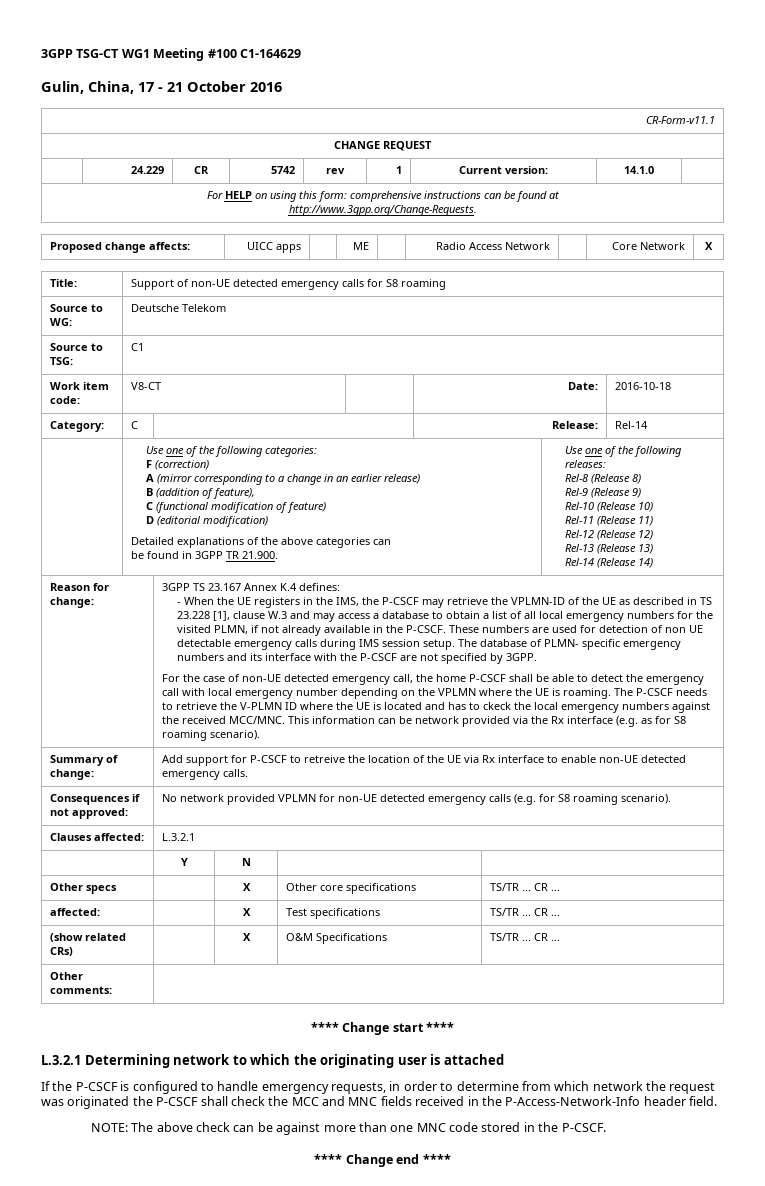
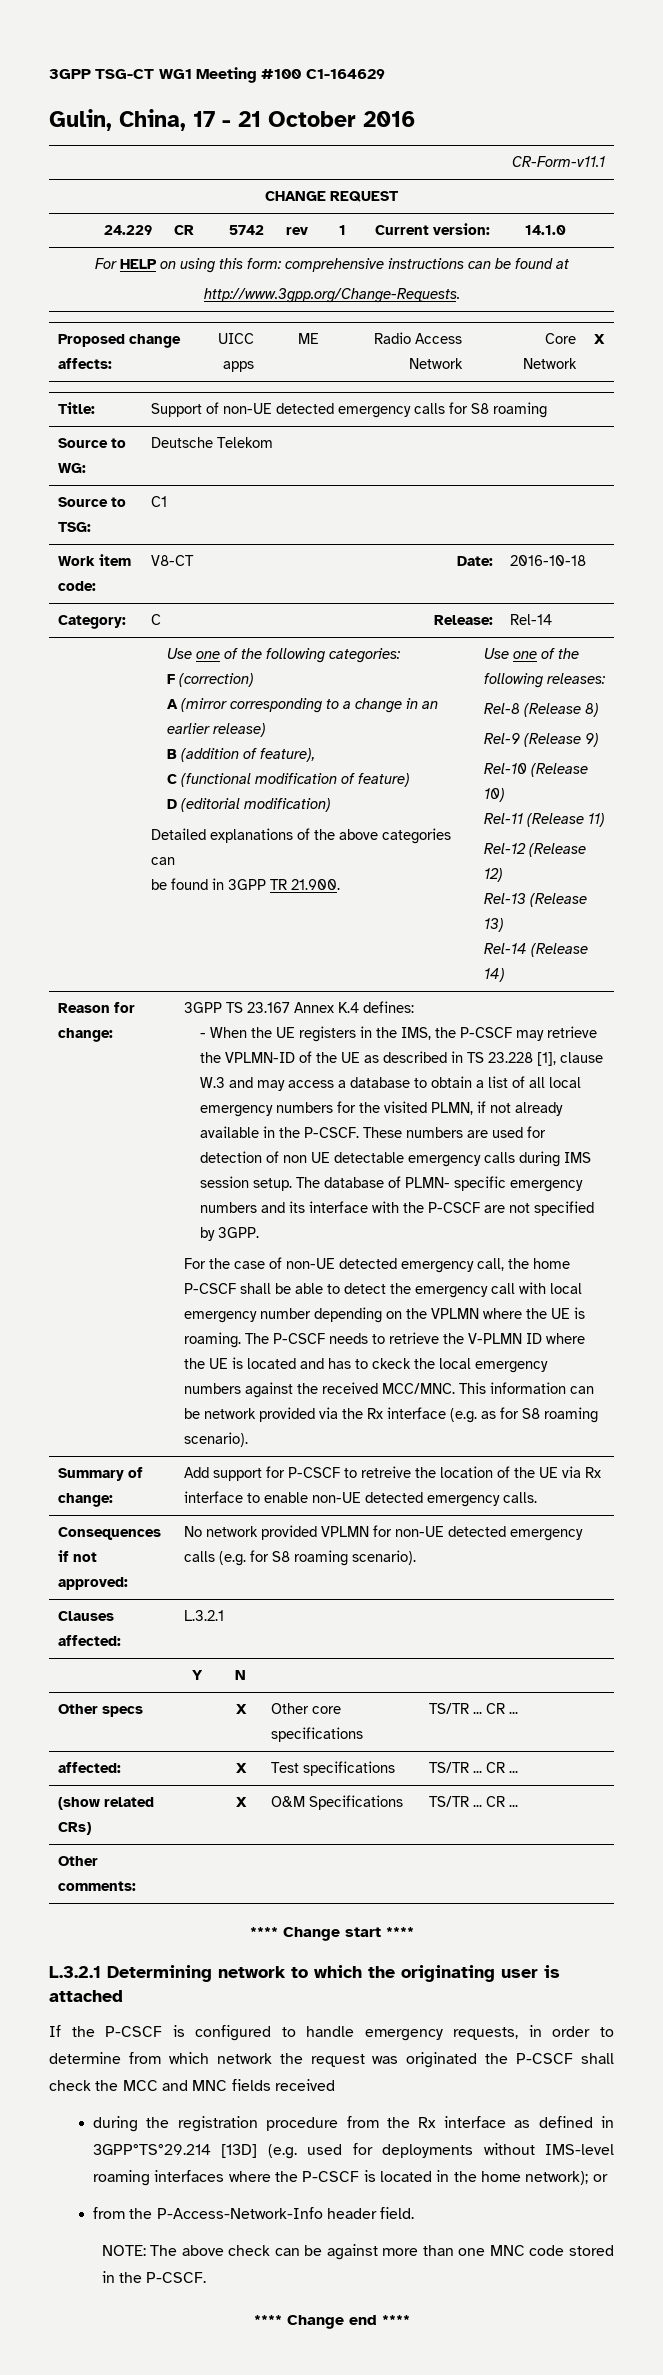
- If the P-CSCF is configured to handle emergency requests, in order to determine from which network the request was originated the P-CSCF shall check the MCC and MNC fields received in the P-Access-Network-Info header field.
+ If the P-CSCF is configured to handle emergency requests, in order to determine from which network the request was originated the P-CSCF shall check the MCC and MNC fields received
+ during the registration procedure from the Rx interface as defined in 3GPP°TS°29.214 [13D] (e.g. used for deployments without IMS-level roaming interfaces where the P-CSCF is located in the home network); or
+ from the P-Access-Network-Info header field.

